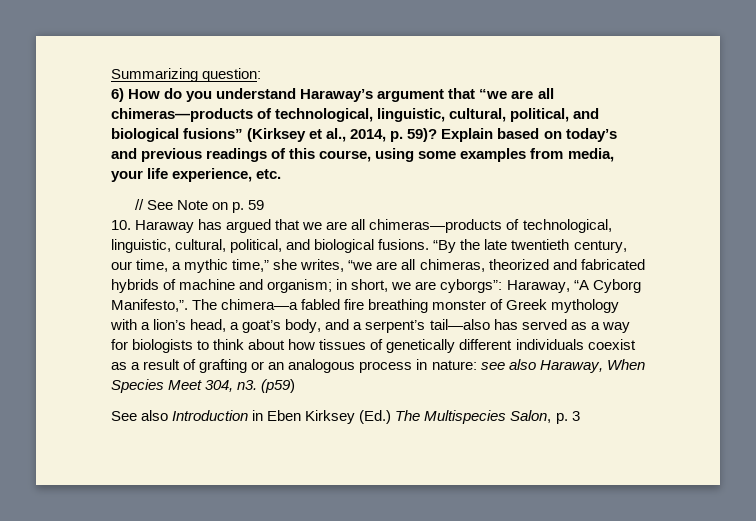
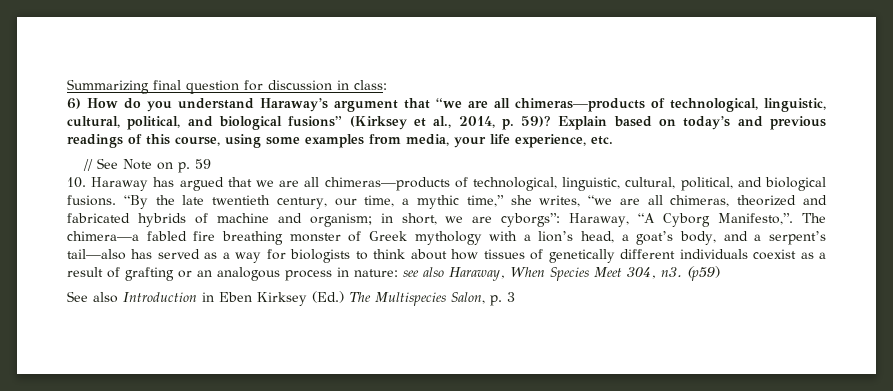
- Summarizing question:
+ Summarizing final question for discussion in class:

